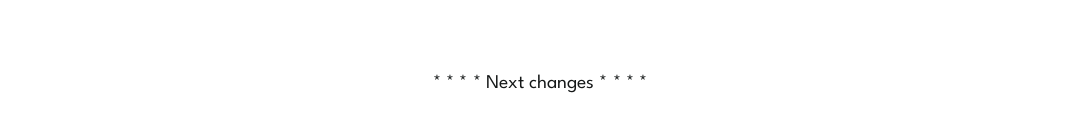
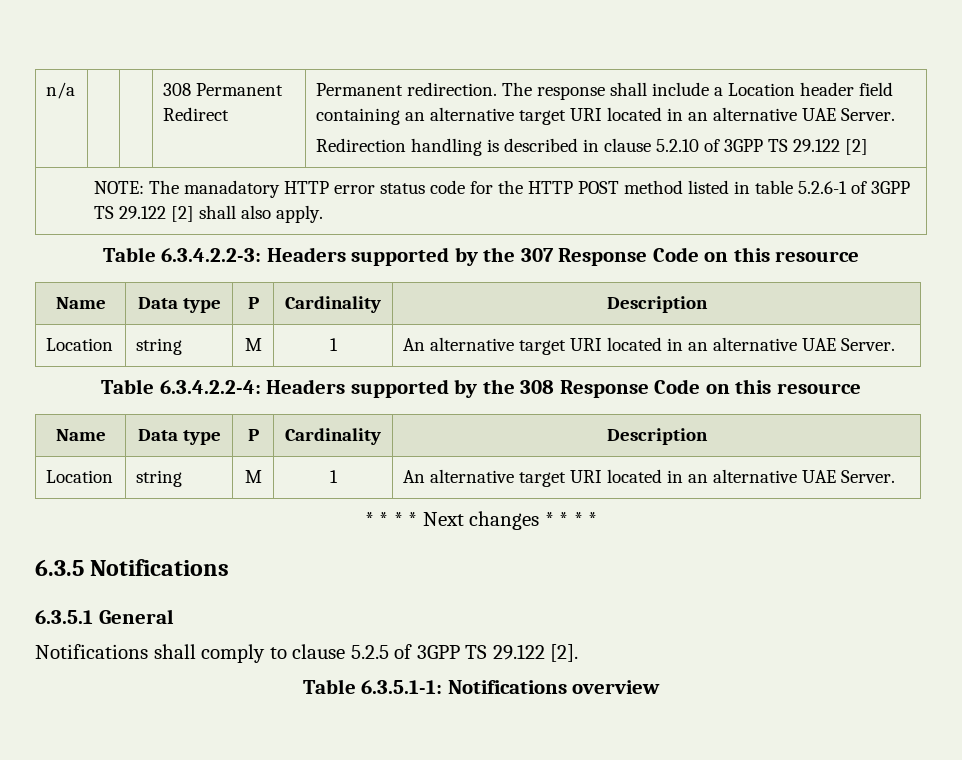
+ n/a | | | 308 Permanent Redirect | Permanent redirection. The response shall include a Location header field containing an alternative target URI located in an alternative UAE Server.
+ Redirection handling is described in clause 5.2.10 of 3GPP TS 29.122 [2]
+ NOTE: The manadatory HTTP error status code for the HTTP POST method listed in table 5.2.6-1 of 3GPP TS 29.122 [2] shall also apply.
+ Table 6.3.4.2.2-3: Headers supported by the 307 Response Code on this resource
+ Name | Data type | P | Cardinality | Description
+ Location | string | M | 1 | An alternative target URI located in an alternative UAE Server.
+ Table 6.3.4.2.2-4: Headers supported by the 308 Response Code on this resource
+ Name | Data type | P | Cardinality | Description
+ Location | string | M | 1 | An alternative target URI located in an alternative UAE Server.
+ 6.3.5 Notifications
+ 6.3.5.1 General
+ Notifications shall comply to clause 5.2.5 of 3GPP TS 29.122 [2].
+ Table 6.3.5.1-1: Notifications overview

